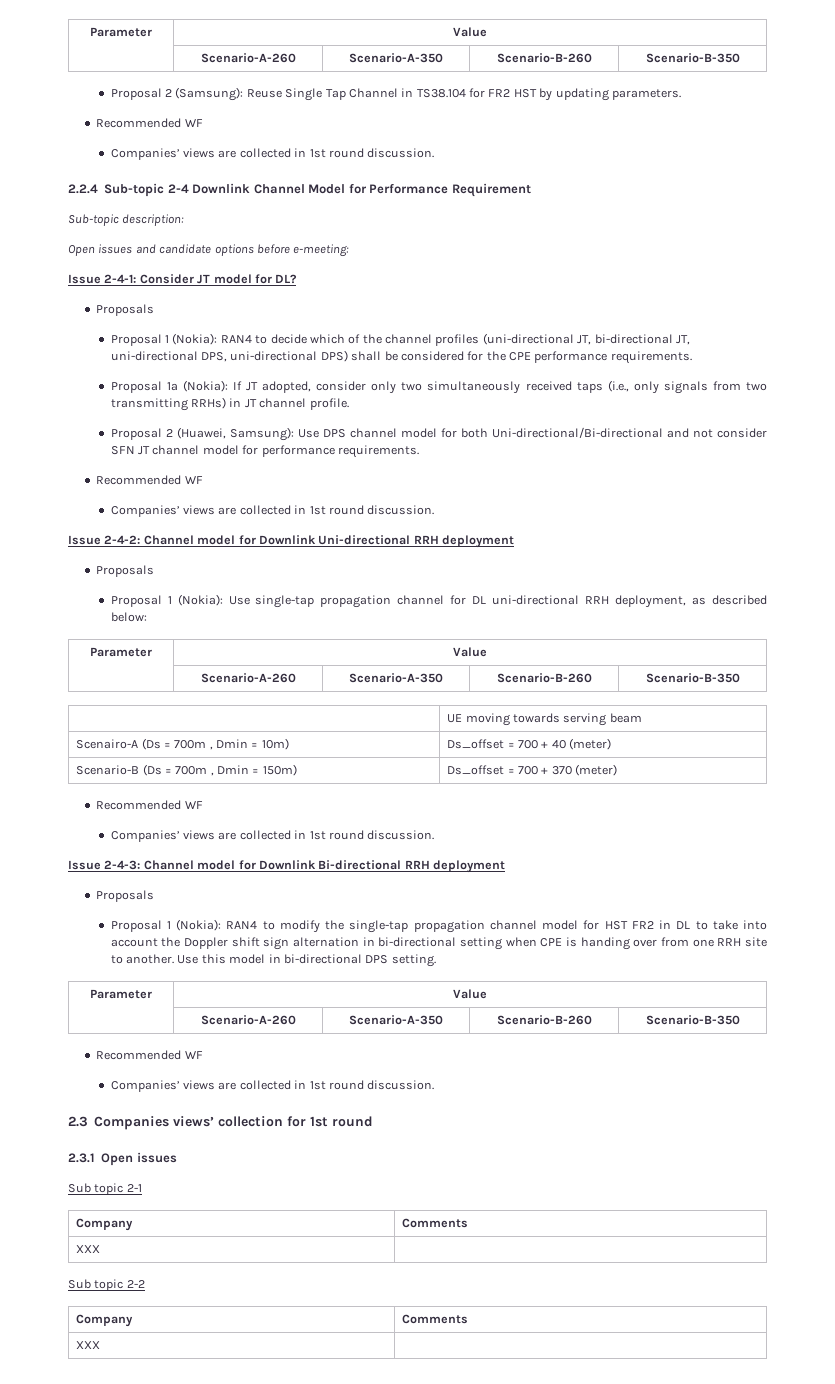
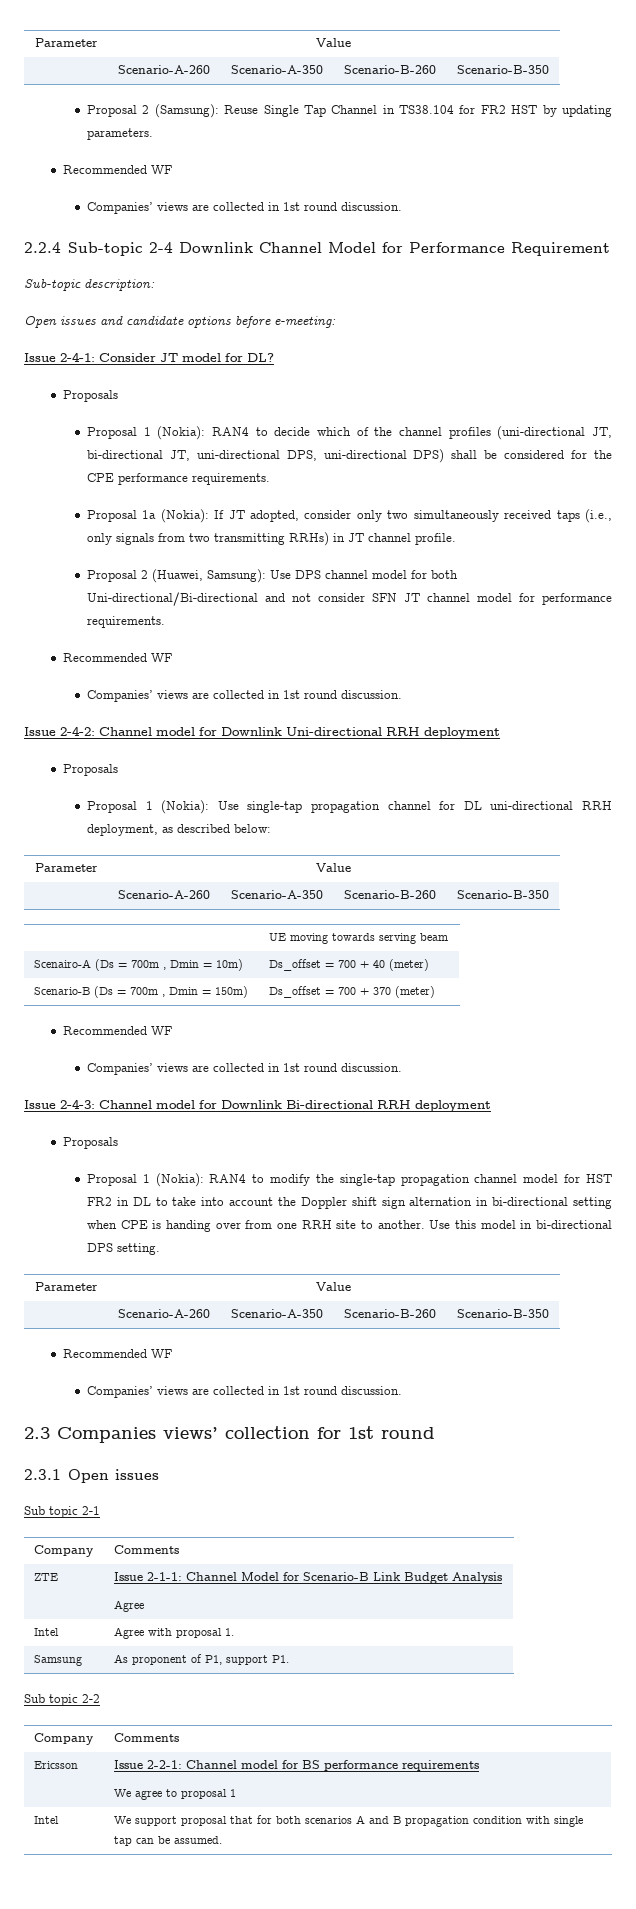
  Sub topic 2-1
  Company | Comments
- XXX |
+ ZTE | Issue 2-1-1: Channel Model for Scenario-B Link Budget Analysis
+ Agree
+ Intel | Agree with proposal 1.
+ Samsung | As proponent of P1, support P1.
  Sub topic 2-2
  Company | Comments
- XXX |
+ Ericsson | Issue 2-2-1: Channel model for BS performance requirements
+ We agree to proposal 1
+ Intel | We support proposal that for both scenarios A and B propagation condition with single tap can be assumed.

